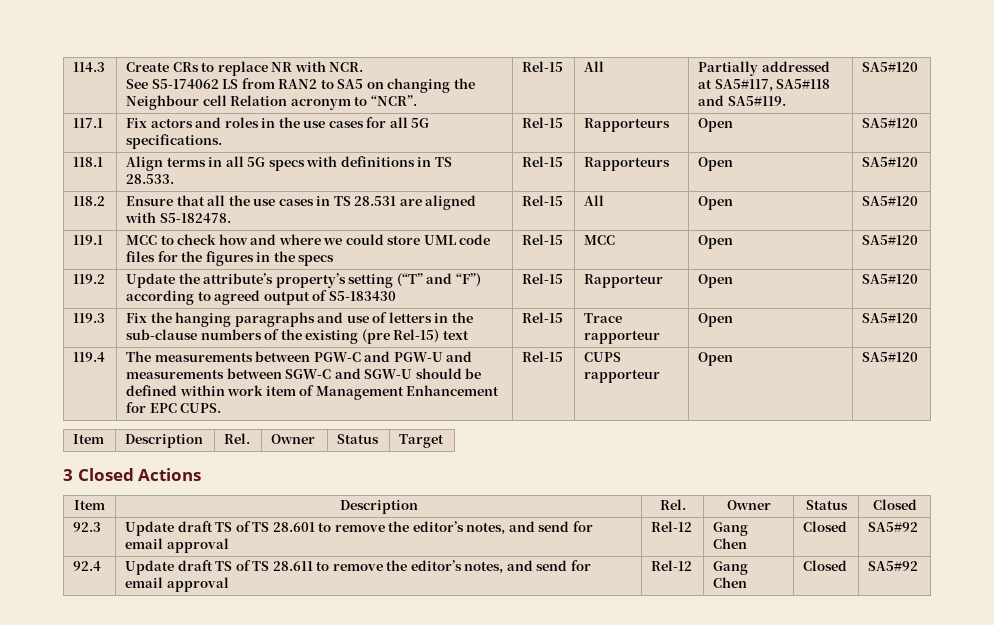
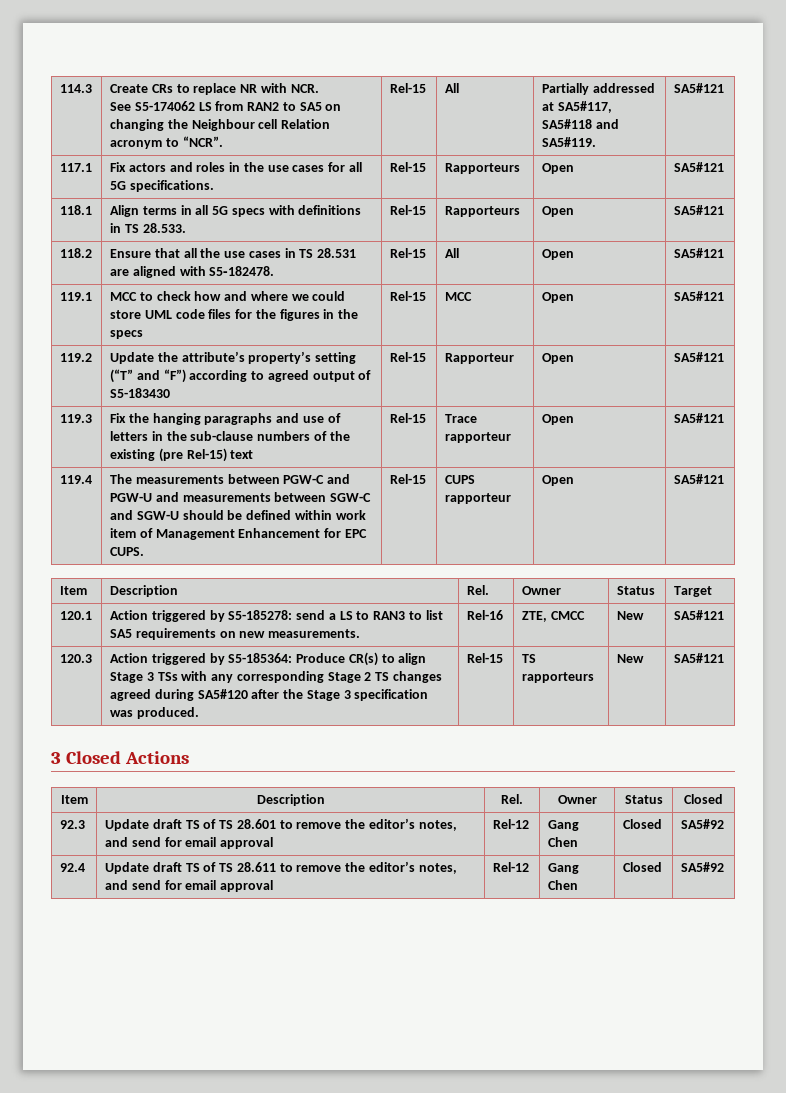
  114.3 | Create CRs to replace NR with NCR.
- See S5-174062 LS from RAN2 to SA5 on changing the Neighbour cell Relation acronym to “NCR”. | Rel-15 | All | Partially addressed at SA5#117, SA5#118 and SA5#119. | SA5#120
+ See S5-174062 LS from RAN2 to SA5 on changing the Neighbour cell Relation acronym to “NCR”. | Rel-15 | All | Partially addressed at SA5#117, SA5#118 and SA5#119. | SA5#121
- 117.1 | Fix actors and roles in the use cases for all 5G specifications. | Rel-15 | Rapporteurs | Open | SA5#120
+ 117.1 | Fix actors and roles in the use cases for all 5G specifications. | Rel-15 | Rapporteurs | Open | SA5#121
- 118.1 | Align terms in all 5G specs with definitions in TS 28.533. | Rel-15 | Rapporteurs | Open | SA5#120
+ 118.1 | Align terms in all 5G specs with definitions in TS 28.533. | Rel-15 | Rapporteurs | Open | SA5#121
- 118.2 | Ensure that all the use cases in TS 28.531 are aligned with S5‑182478. | Rel-15 | All | Open | SA5#120
+ 118.2 | Ensure that all the use cases in TS 28.531 are aligned with S5‑182478. | Rel-15 | All | Open | SA5#121
- 119.1 | MCC to check how and where we could store UML code files for the figures in the specs | Rel-15 | MCC | Open | SA5#120
+ 119.1 | MCC to check how and where we could store UML code files for the figures in the specs | Rel-15 | MCC | Open | SA5#121
- 119.2 | Update the attribute’s property’s setting (“T” and “F”) according to agreed output of S5-183430 | Rel-15 | Rapporteur | Open | SA5#120
+ 119.2 | Update the attribute’s property’s setting (“T” and “F”) according to agreed output of S5-183430 | Rel-15 | Rapporteur | Open | SA5#121
- 119.3 | Fix the hanging paragraphs and use of letters in the sub-clause numbers of the existing (pre Rel-15) text | Rel-15 | Trace rapporteur | Open | SA5#120
+ 119.3 | Fix the hanging paragraphs and use of letters in the sub-clause numbers of the existing (pre Rel-15) text | Rel-15 | Trace rapporteur | Open | SA5#121
- 119.4 | The measurements between PGW-C and PGW-U and measurements between SGW-C and SGW-U should be defined within work item of Management Enhancement for EPC CUPS. | Rel-15 | CUPS rapporteur | Open | SA5#120
+ 119.4 | The measurements between PGW-C and PGW-U and measurements between SGW-C and SGW-U should be defined within work item of Management Enhancement for EPC CUPS. | Rel-15 | CUPS rapporteur | Open | SA5#121
+ 120.1 | Action triggered by S5-185278: send a LS to RAN3 to list SA5 requirements on new measurements. | Rel-16 | ZTE, CMCC | New | SA5#121
+ 120.3 | Action triggered by S5-185364: Produce CR(s) to align Stage 3 TSs with any corresponding Stage 2 TS changes agreed during SA5#120 after the Stage 3 specification was produced. | Rel-15 | TS rapporteurs | New | SA5#121

